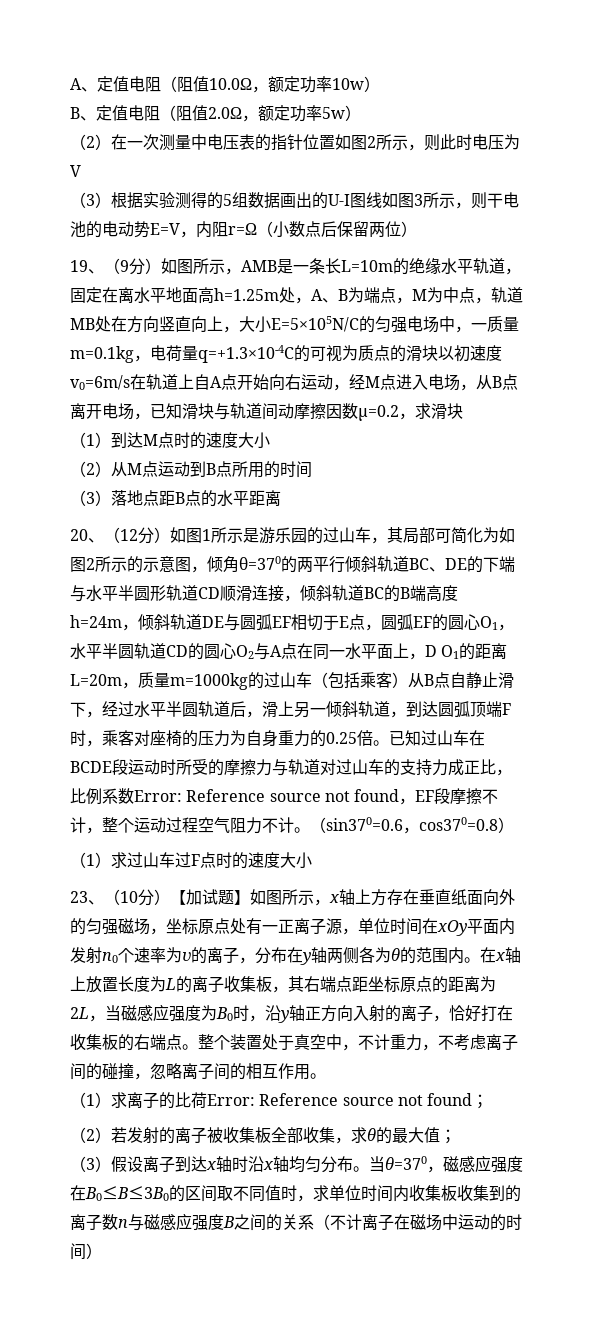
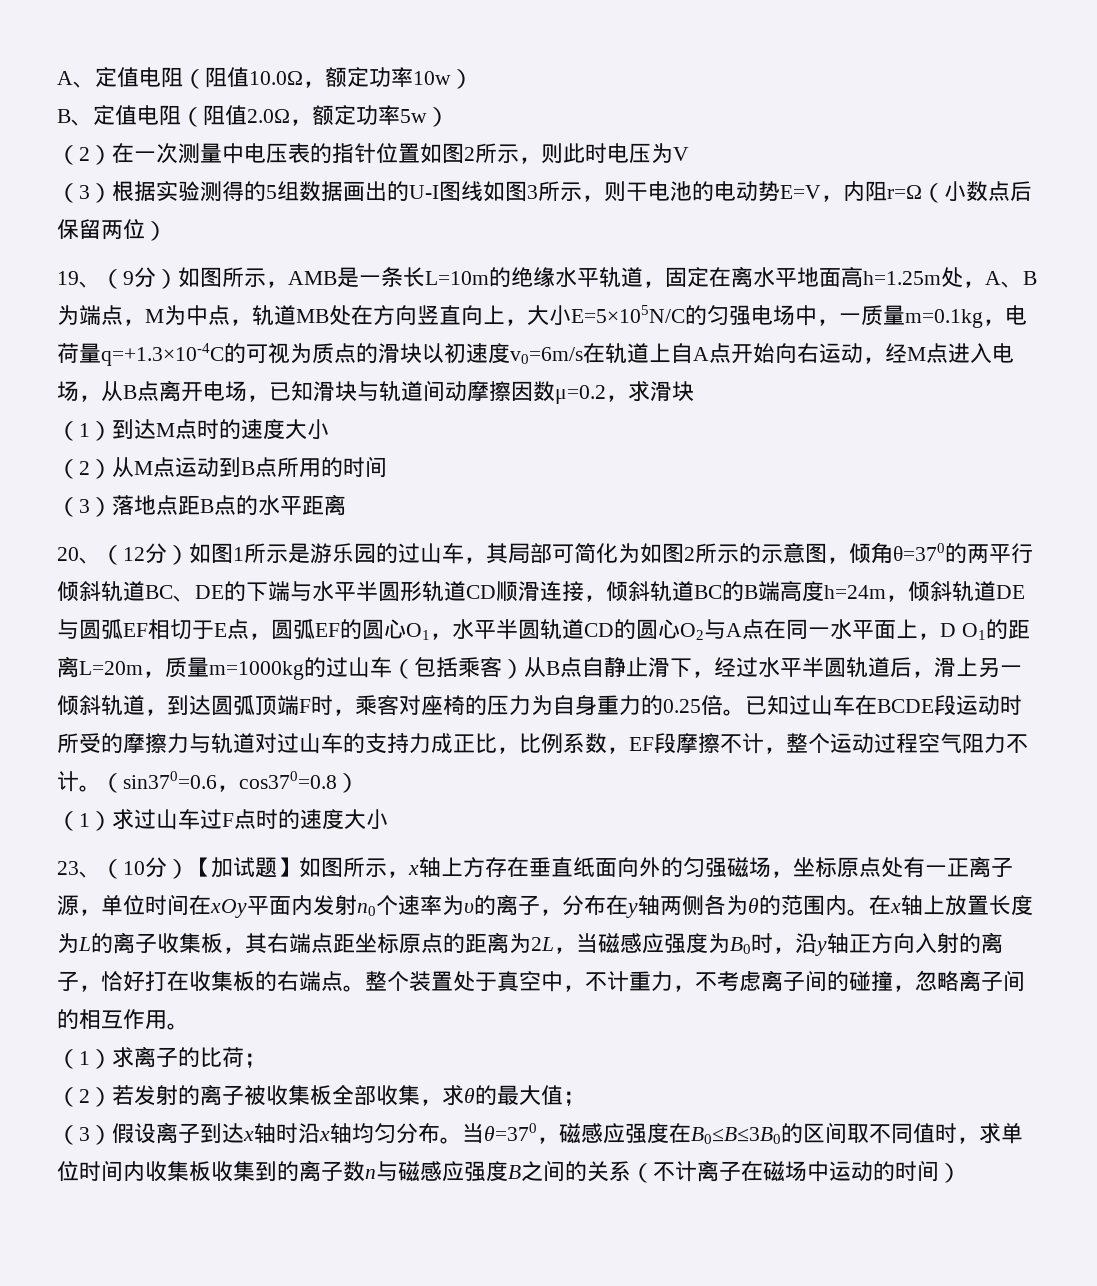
- 已知过山车在BCDE段运动时所受的摩擦力与轨道对过山车的支持力成正比，比例系数Error: Reference source not found，EF段摩擦不计，整个运动过程空气阻力不计。
+ 已知过山车在BCDE段运动时所受的摩擦力与轨道对过山车的支持力成正比，比例系数，EF段摩擦不计，整个运动过程空气阻力不计。
- （1）求离子的比荷Error: Reference source not found；
+ （1）求离子的比荷；

